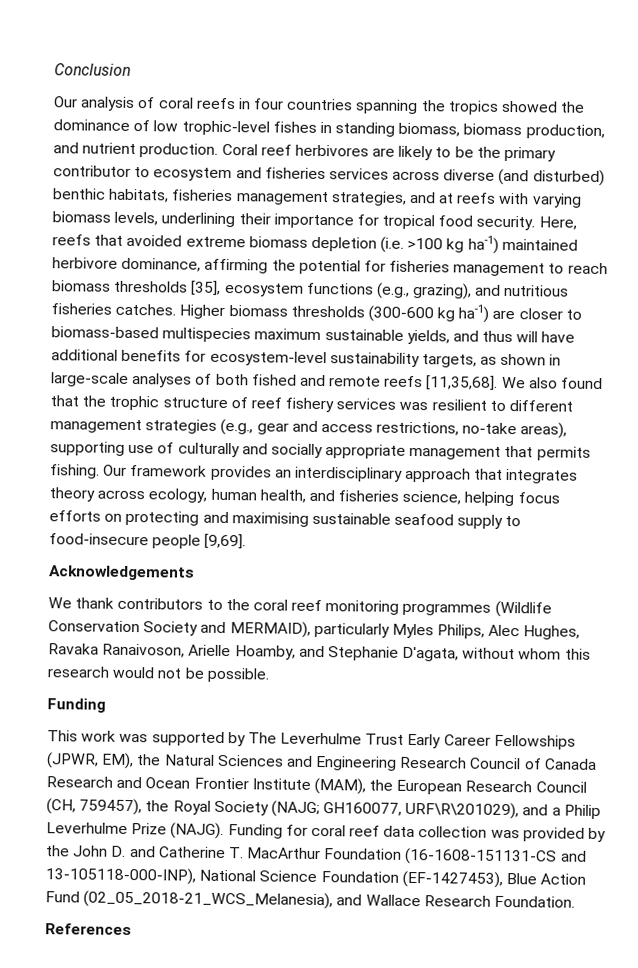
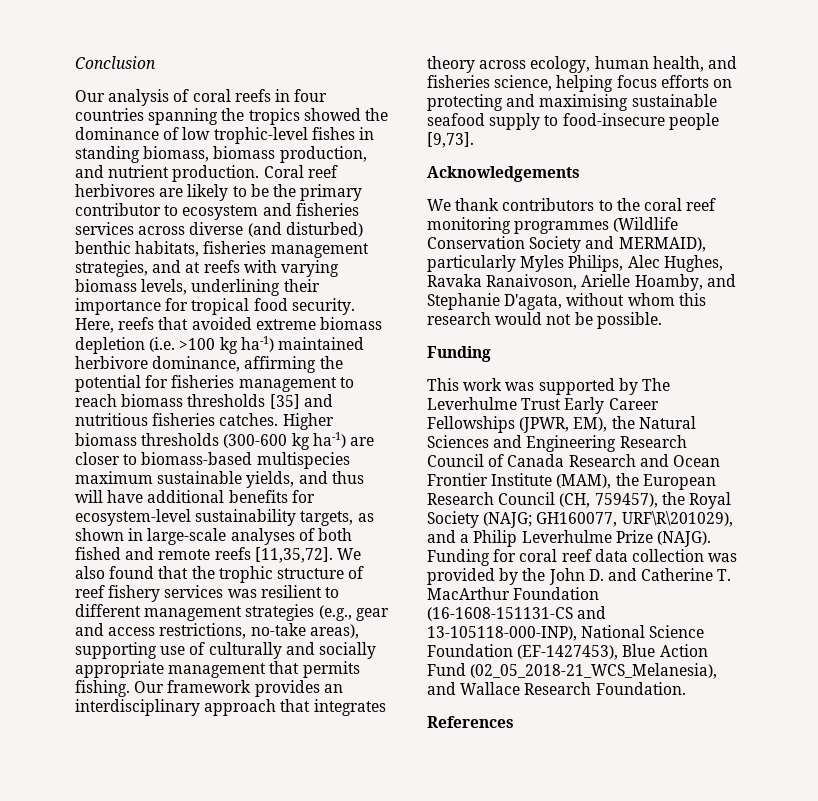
- Here, reefs that avoided extreme biomass depletion (i.e. >100 kg ha-1) maintained herbivore dominance, affirming the potential for fisheries management to reach biomass thresholds [35], ecosystem functions (e.g., grazing), and nutritious fisheries catches.
+ Here, reefs that avoided extreme biomass depletion (i.e. >100 kg ha-1) maintained herbivore dominance, affirming the potential for fisheries management to reach biomass thresholds [35] and nutritious fisheries catches.
- Higher biomass thresholds (300-600 kg ha-1) are closer to biomass-based multispecies maximum sustainable yields, and thus will have additional benefits for ecosystem-level sustainability targets, as shown in large-scale analyses of both fished and remote reefs [11,35,68].
+ Higher biomass thresholds (300-600 kg ha-1) are closer to biomass-based multispecies maximum sustainable yields, and thus will have additional benefits for ecosystem-level sustainability targets, as shown in large-scale analyses of both fished and remote reefs [11,35,72].
- Our framework provides an interdisciplinary approach that integrates theory across ecology, human health, and fisheries science, helping focus efforts on protecting and maximising sustainable seafood supply to food-insecure people [9,69].
+ Our framework provides an interdisciplinary approach that integrates theory across ecology, human health, and fisheries science, helping focus efforts on protecting and maximising sustainable seafood supply to food-insecure people [9,73].

